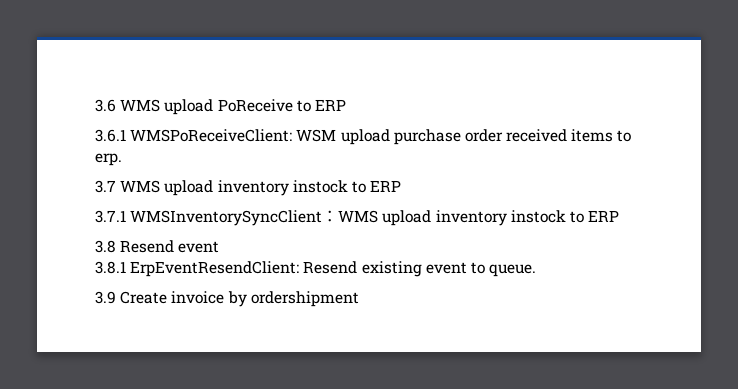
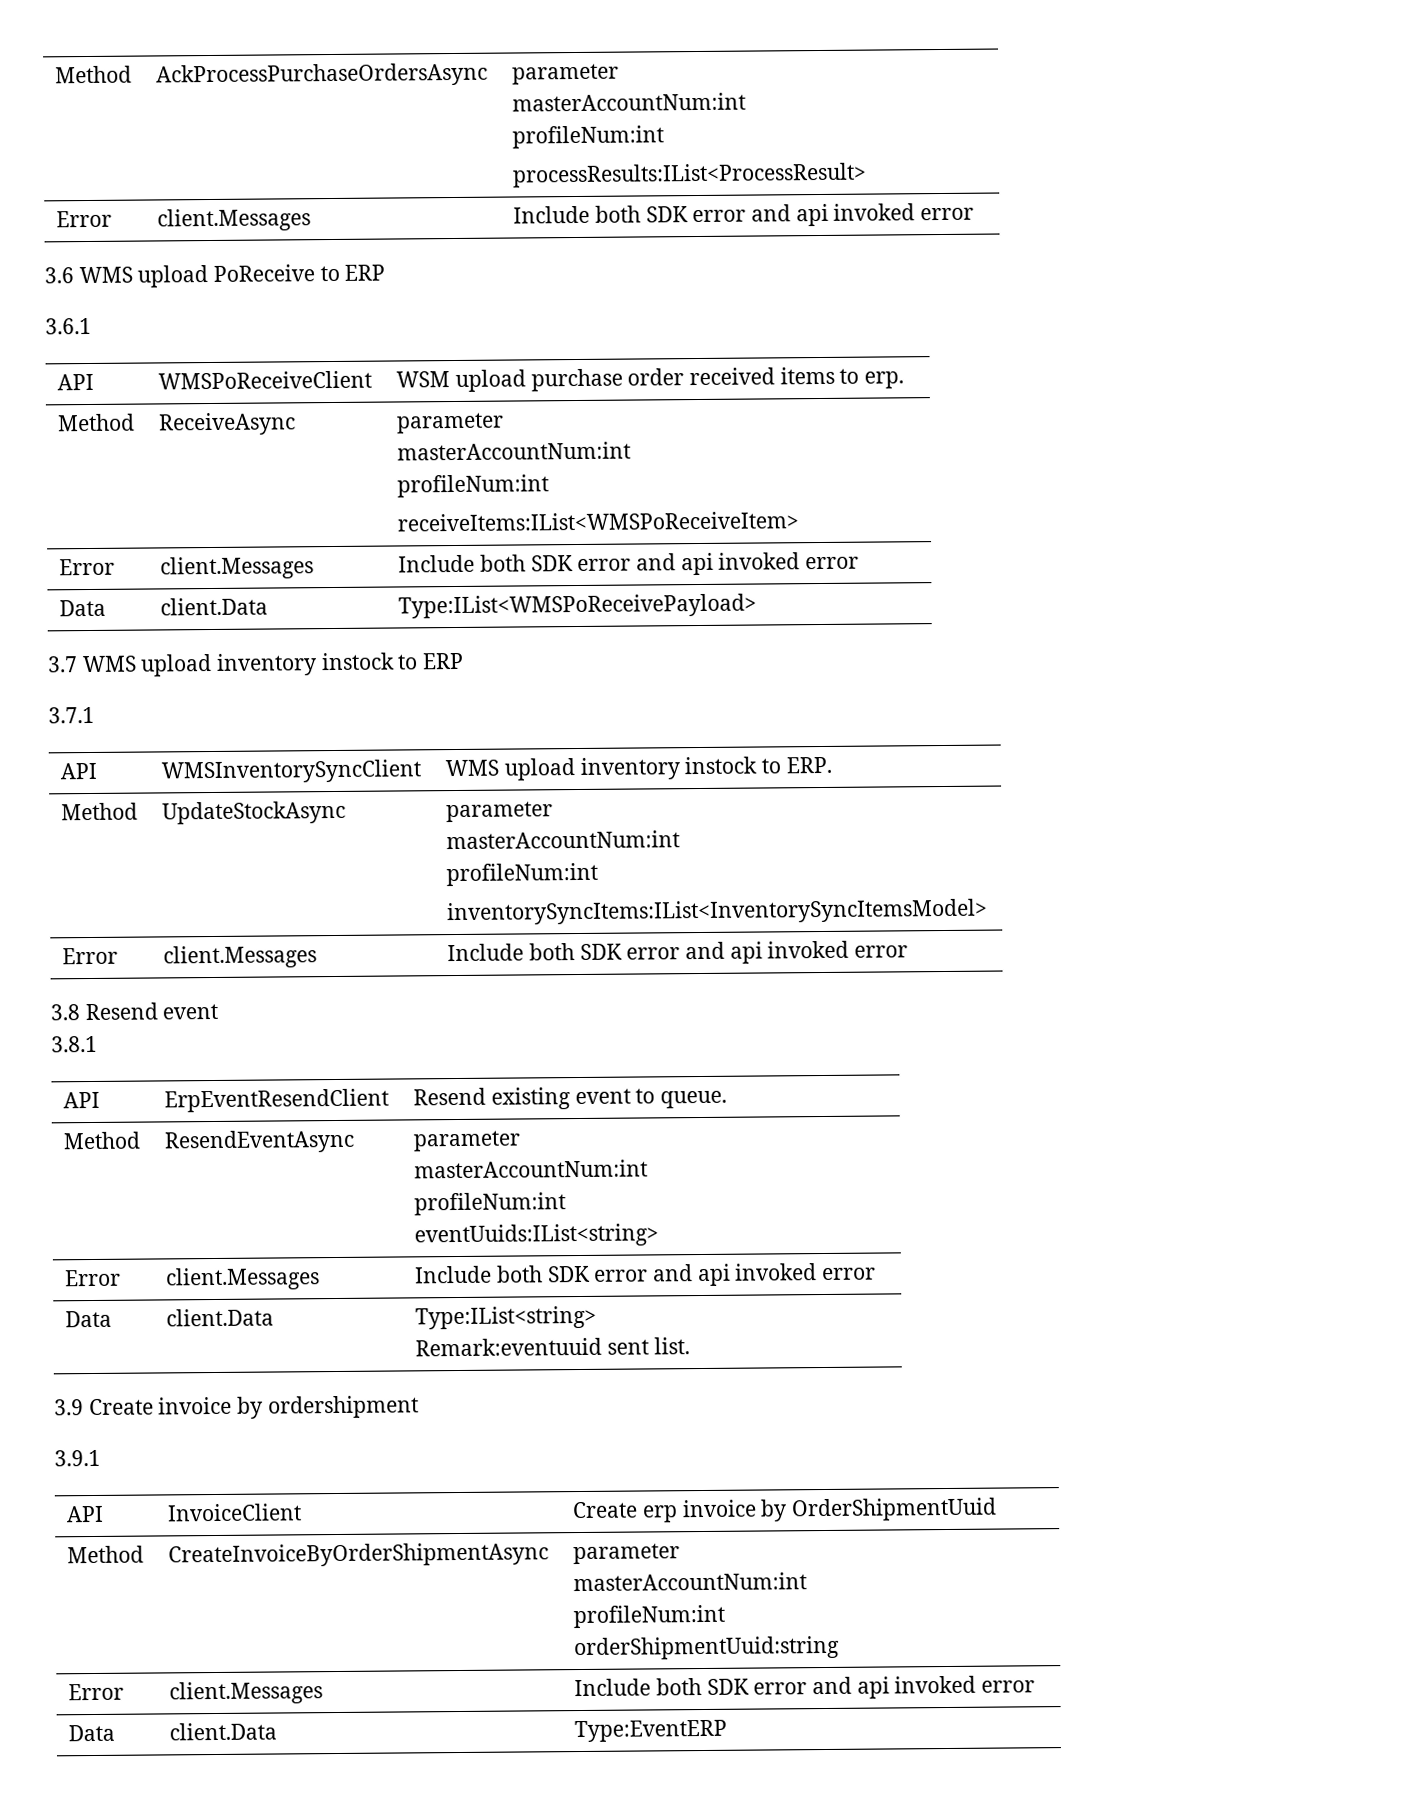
+ Method | AckProcessPurchaseOrdersAsync | parameter
+ masterAccountNum:int
+ profileNum:int
+ processResults:IList<ProcessResult>
+ Error | client.Messages | Include both SDK error and api invoked error
- 3.6.1 WMSPoReceiveClient: WSM upload purchase order received items to erp.
+ 3.6.1
+ API | WMSPoReceiveClient | WSM upload purchase order received items to erp.
+ Method | ReceiveAsync | parameter
+ masterAccountNum:int
+ profileNum:int
+ receiveItems:IList<WMSPoReceiveItem>
+ Error | client.Messages | Include both SDK error and api invoked error
+ Data | client.Data | Type:IList<WMSPoReceivePayload>
- 3.7.1 WMSInventorySyncClient：WMS upload inventory instock to ERP
+ 3.7.1
+ API | WMSInventorySyncClient | WMS upload inventory instock to ERP.
+ Method | UpdateStockAsync | parameter
+ masterAccountNum:int
+ profileNum:int
+ inventorySyncItems:IList<InventorySyncItemsModel>
+ Error | client.Messages | Include both SDK error and api invoked error
- 3.8.1 ErpEventResendClient: Resend existing event to queue.
+ 3.8.1
+ API | ErpEventResendClient | Resend existing event to queue.
+ Method | ResendEventAsync | parameter
+ masterAccountNum:int
+ profileNum:int
+ eventUuids:IList<string>
+ Error | client.Messages | Include both SDK error and api invoked error
+ Data | client.Data | Type:IList<string>
+ Remark:eventuuid sent list.
+ 3.9.1
+ API | InvoiceClient | Create erp invoice by OrderShipmentUuid
+ Method | CreateInvoiceByOrderShipmentAsync | parameter
+ masterAccountNum:int
+ profileNum:int
+ orderShipmentUuid:string
+ Error | client.Messages | Include both SDK error and api invoked error
+ Data | client.Data | Type:EventERP

